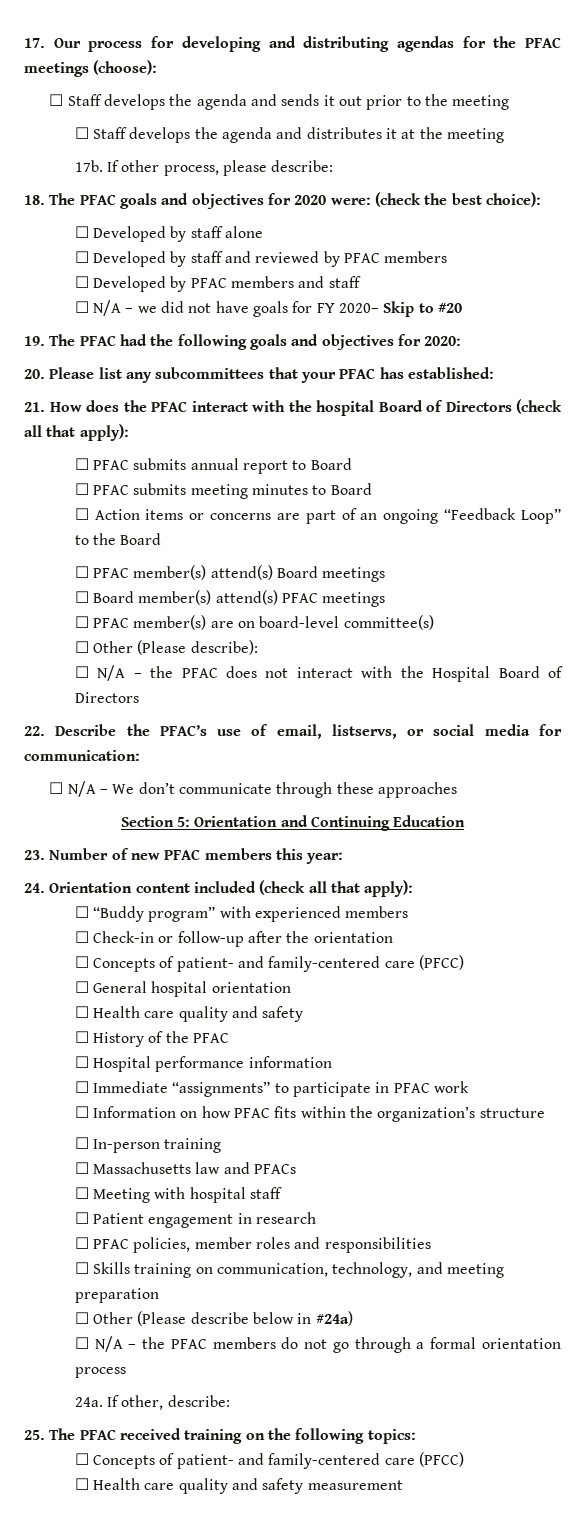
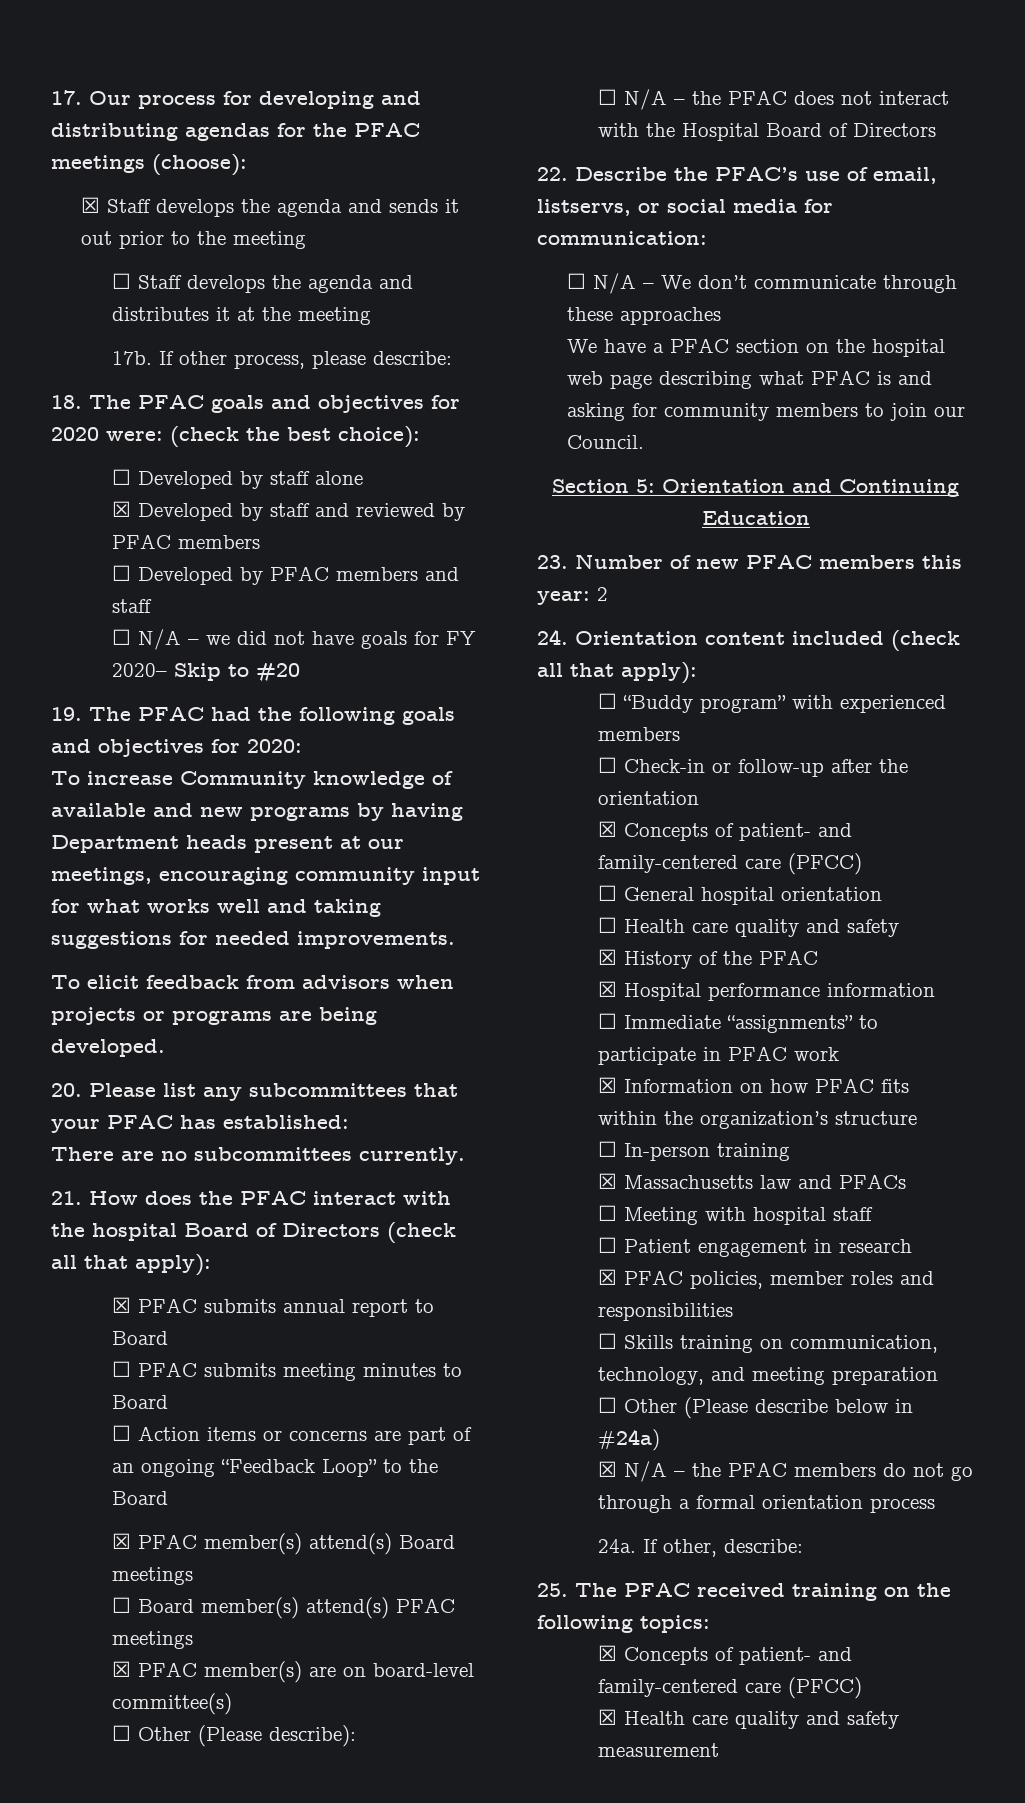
- ☐ Staff develops the agenda and sends it out prior to the meeting
+ ☒ Staff develops the agenda and sends it out prior to the meeting
- ☐ Developed by staff and reviewed by PFAC members
+ ☒ Developed by staff and reviewed by PFAC members
+ To increase Community knowledge of available and new programs by having Department heads present at our meetings, encouraging community input for what works well and taking suggestions for needed improvements.
+ To elicit feedback from advisors when projects or programs are being developed.
+ There are no subcommittees currently.
- ☐ PFAC submits annual report to Board
+ ☒ PFAC submits annual report to Board
- ☐ PFAC member(s) attend(s) Board meetings
+ ☒ PFAC member(s) attend(s) Board meetings
- ☐ PFAC member(s) are on board-level committee(s)
+ ☒ PFAC member(s) are on board-level committee(s)
+ We have a PFAC section on the hospital web page describing what PFAC is and asking for community members to join our Council.
- 23. Number of new PFAC members this year:
+ 23. Number of new PFAC members this year: 2
  ☐ Check-in or follow-up after the orientation
- ☐ Concepts of patient- and family-centered care (PFCC)
+ ☒ Concepts of patient- and family-centered care (PFCC)
- ☐ History of the PFAC
+ ☒ History of the PFAC
- ☐ Hospital performance information
+ ☒ Hospital performance information
- ☐ Information on how PFAC fits within the organization’s structure
+ ☒ Information on how PFAC fits within the organization’s structure
- ☐ Massachusetts law and PFACs
+ ☒ Massachusetts law and PFACs
- ☐ PFAC policies, member roles and responsibilities
+ ☒ PFAC policies, member roles and responsibilities
- ☐ N/A – the PFAC members do not go through a formal orientation process
+ ☒ N/A – the PFAC members do not go through a formal orientation process
  25. The PFAC received training on the following topics:
- ☐ Concepts of patient- and family-centered care (PFCC)
- ☐ Health care quality and safety measurement
+ ☒ Concepts of patient- and family-centered care (PFCC)
+ ☒ Health care quality and safety measurement

